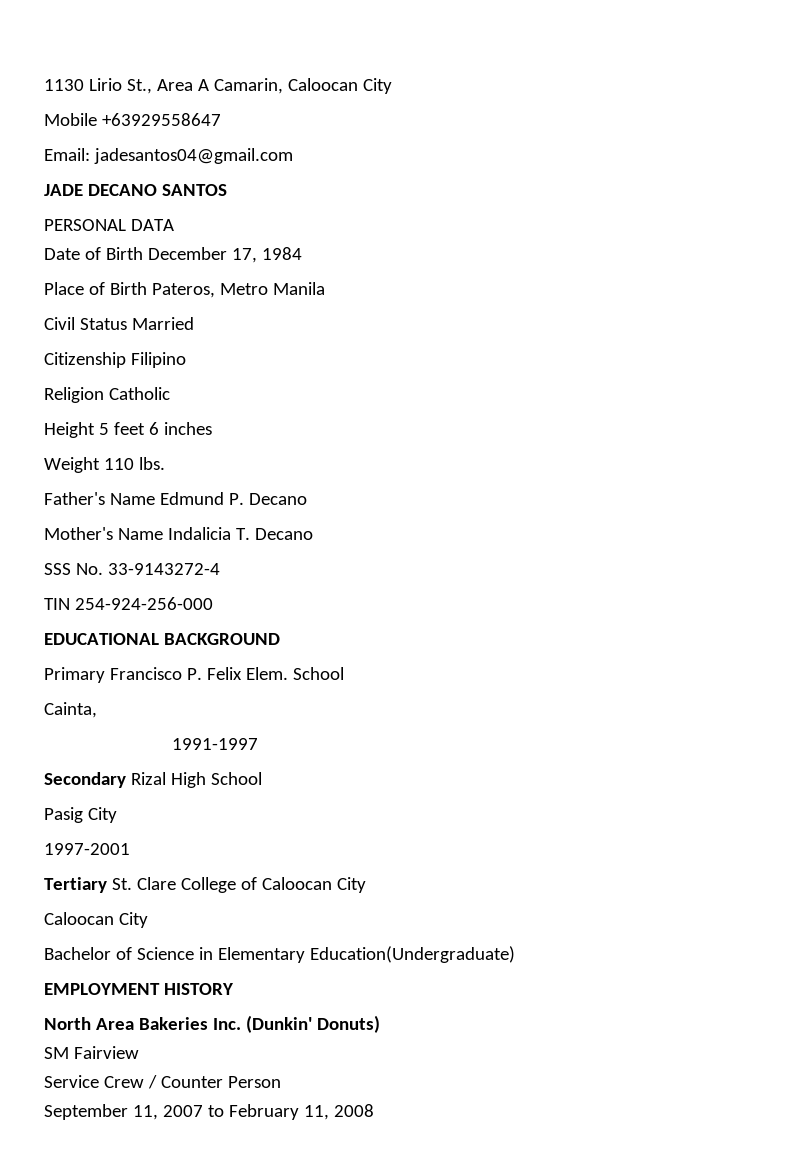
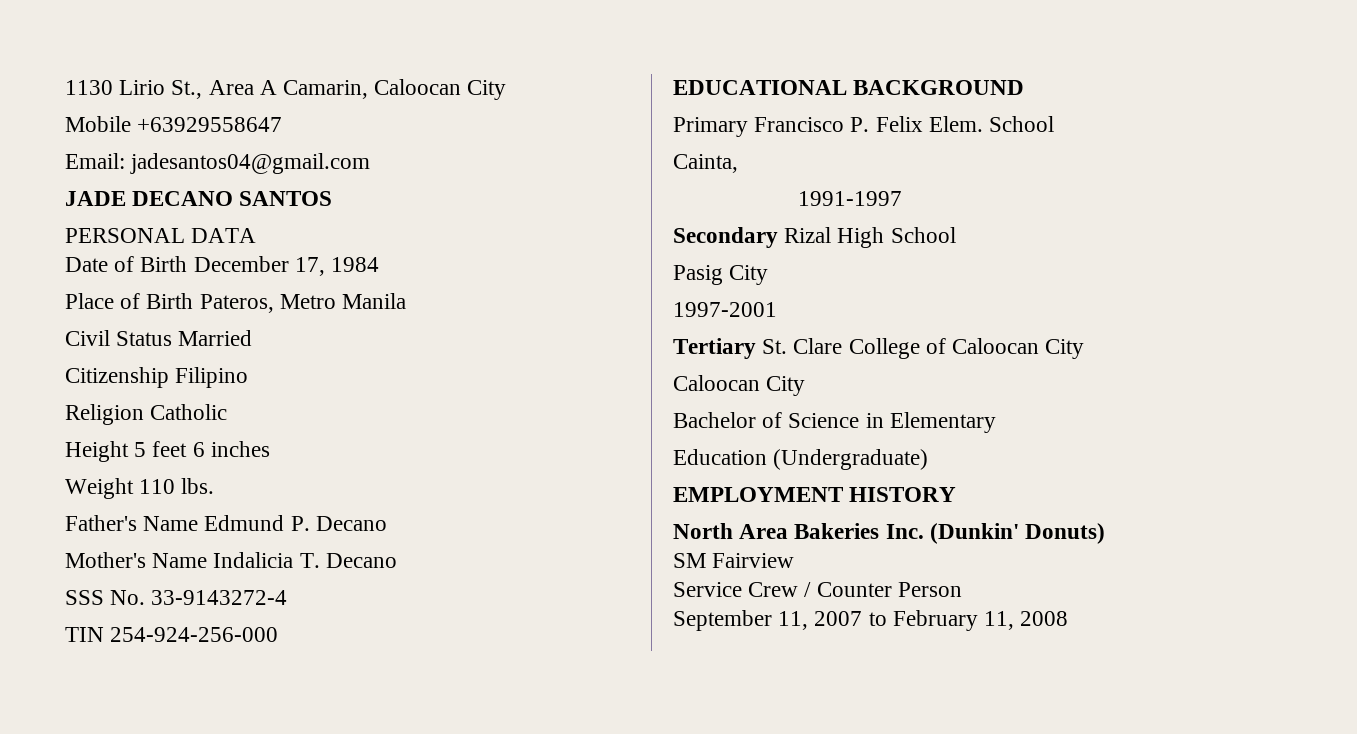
- Bachelor of Science in Elementary Education(Undergraduate)
+ Bachelor of Science in Elementary
+ Education (Undergraduate)

